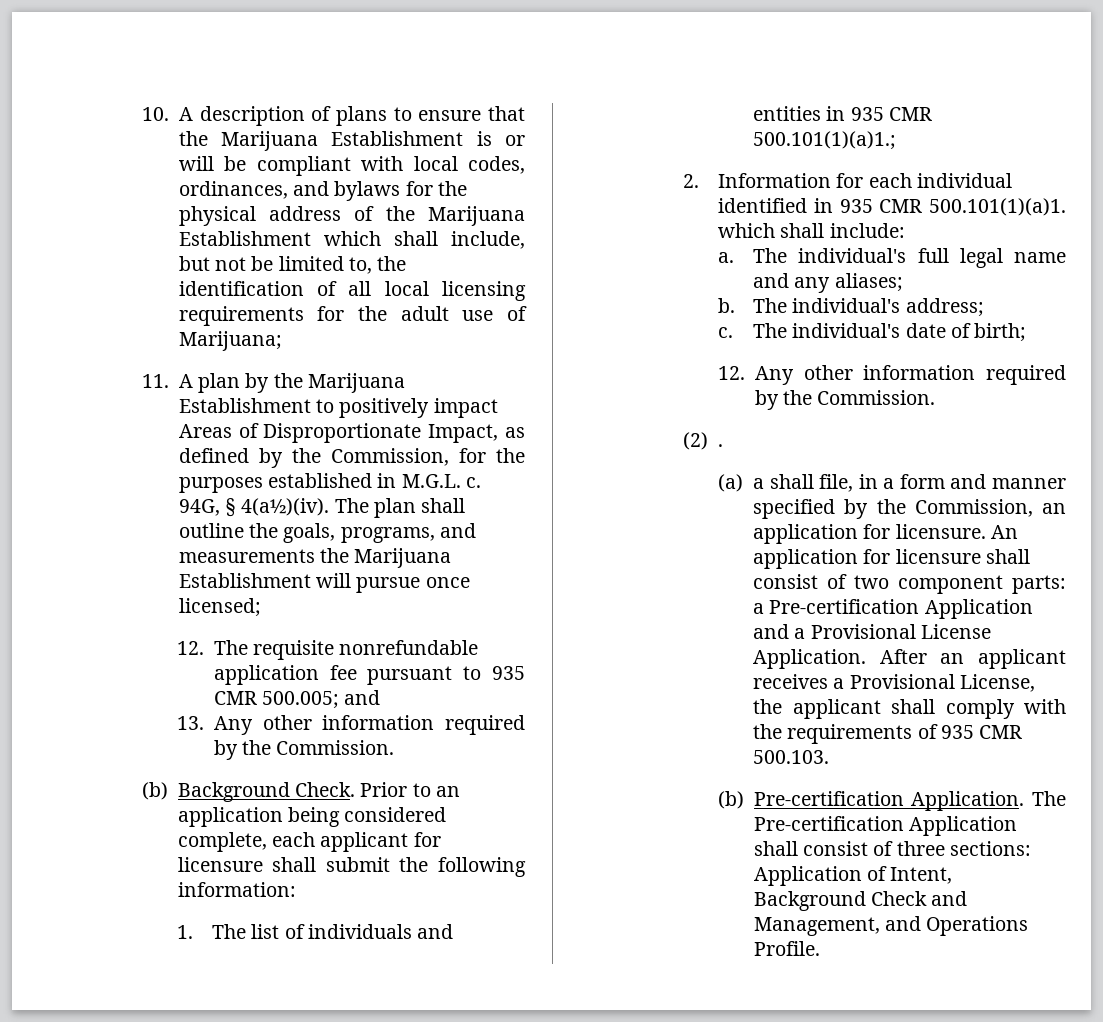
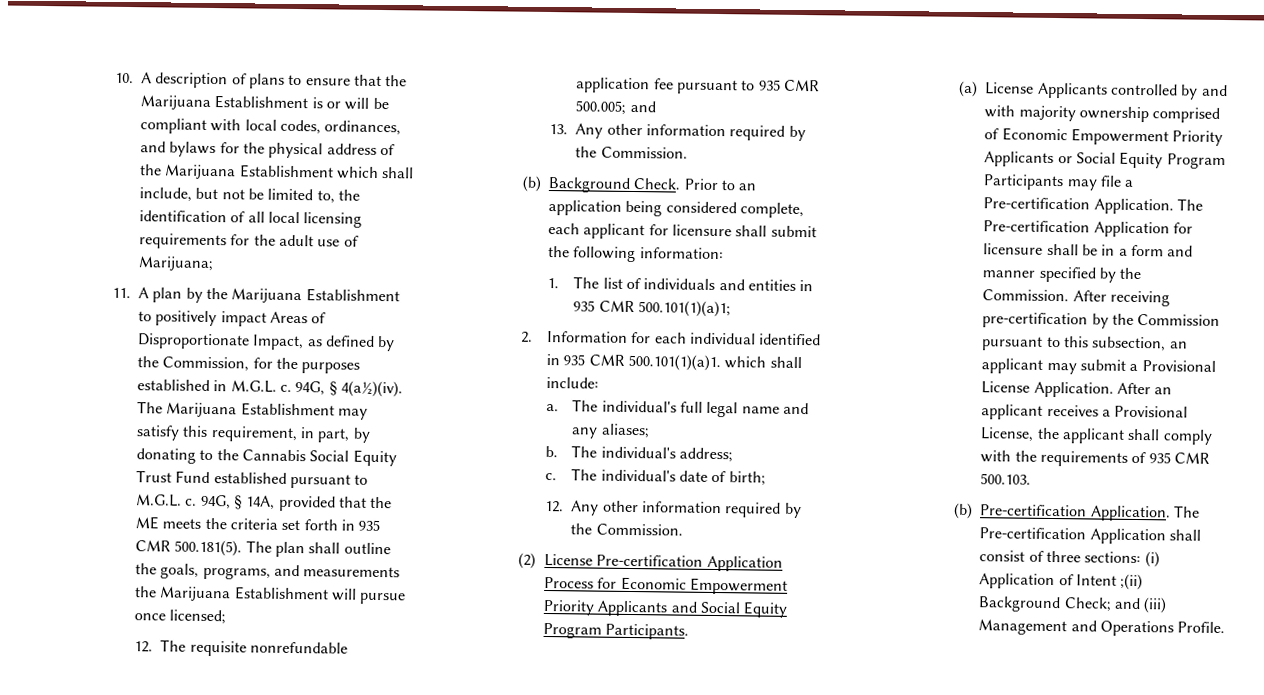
- The plan shall outline the goals, programs, and measurements the Marijuana Establishment will pursue once licensed;
+ The Marijuana Establishment may satisfy this requirement, in part, by donating to the Cannabis Social Equity Trust Fund established pursuant to M.G.L. c. 94G, § 14A, provided that the ME meets the criteria set forth in 935 CMR 500.181(5). The plan shall outline the goals, programs, and measurements the Marijuana Establishment will pursue once licensed;
- 1. The list of individuals and entities in 935 CMR 500.101(1)(a)1.;
+ 1. The list of individuals and entities in 935 CMR 500.101(1)(a)1;
- (2) .
- (a) a shall file, in a form and manner specified by the Commission, an application for licensure. An application for licensure shall consist of two component parts: a Pre-certification Application and a Provisional License Application.
+ (2) License Pre-certification Application Process for Economic Empowerment Priority Applicants and Social Equity Program Participants.
+ (a) License Applicants controlled by and with majority ownership comprised of Economic Empowerment Priority Applicants or Social Equity Program Participants may file a Pre-certification Application. The Pre-certification Application for licensure shall be in a form and manner specified by the Commission. After receiving pre-certification by the Commission pursuant to this subsection, an applicant may submit a Provisional License Application.
- The Pre-certification Application shall consist of three sections: Application of Intent, Background Check and Management, and Operations Profile.
+ The Pre-certification Application shall consist of three sections: (i) Application of Intent ;(ii) Background Check; and (iii) Management and Operations Profile.

